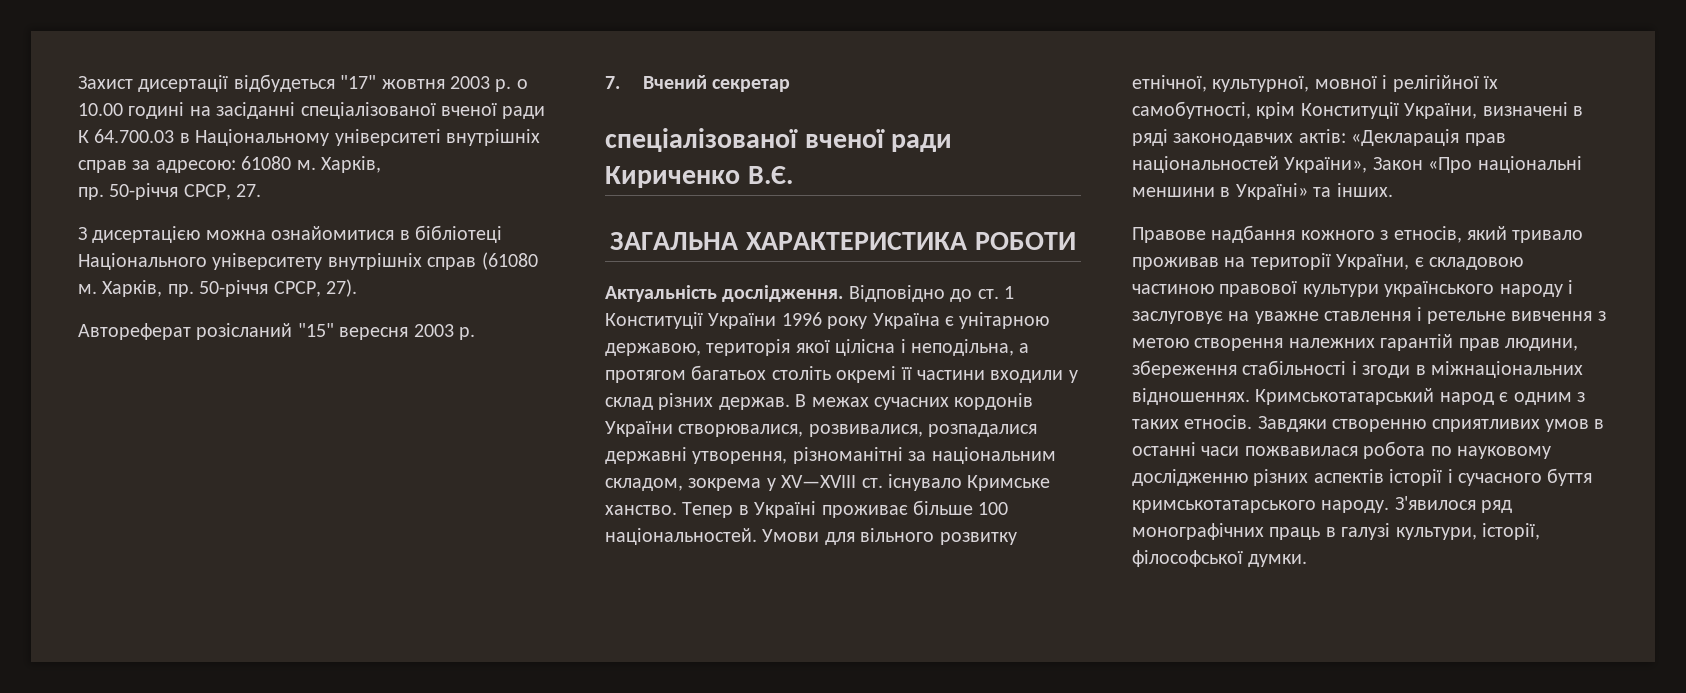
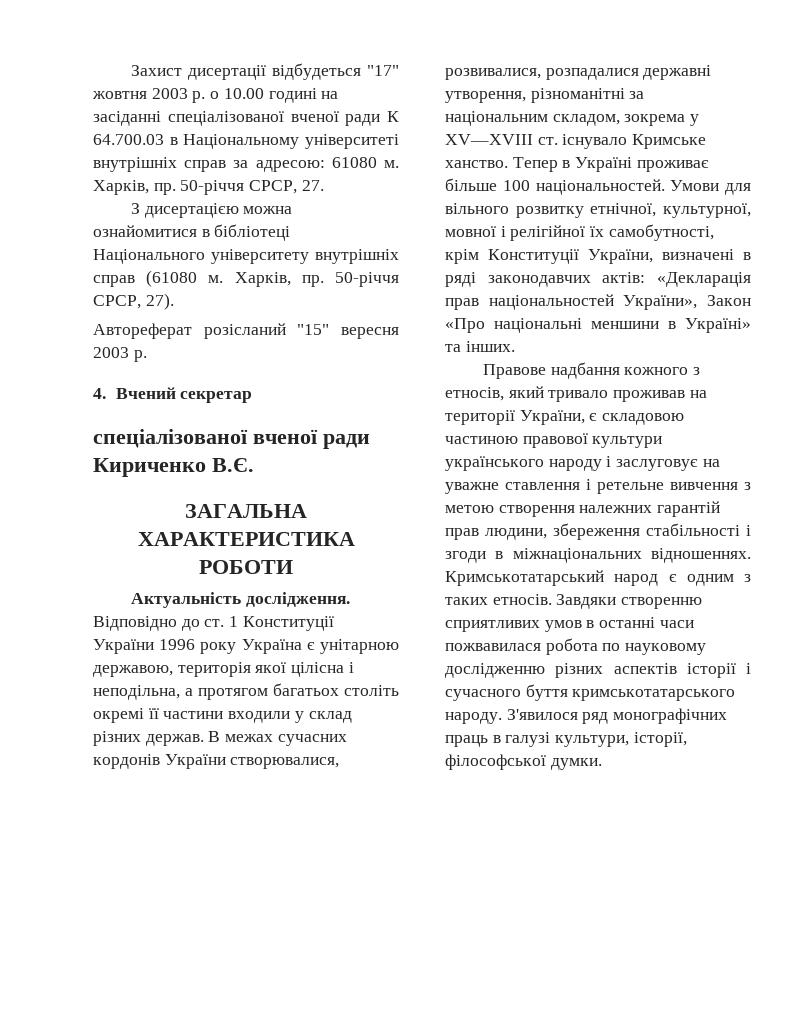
- Захист дисертації відбудеться "17" жовтня 2003 р. о 10.00 годині на засіданні спеціалізованої вченої ради К 64.700.03 в Національному університеті внутрішніх справ за адресою: 61080 м. Харків,
- пр.
+ Захист дисертації відбудеться "17" жовтня 2003 р. о 10.00 годині на засіданні спеціалізованої вченої ради К 64.700.03 в Національному університеті внутрішніх справ за адресою: 61080 м. Харків, пр.
- 7. Вчений секретар
+ 4. Вчений секретар

